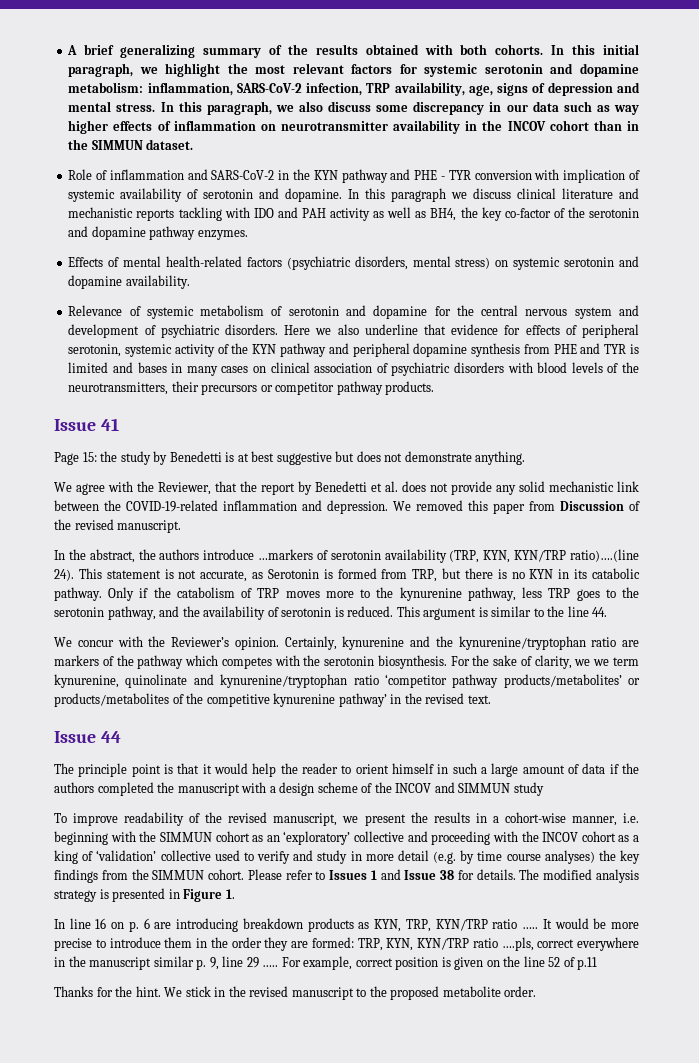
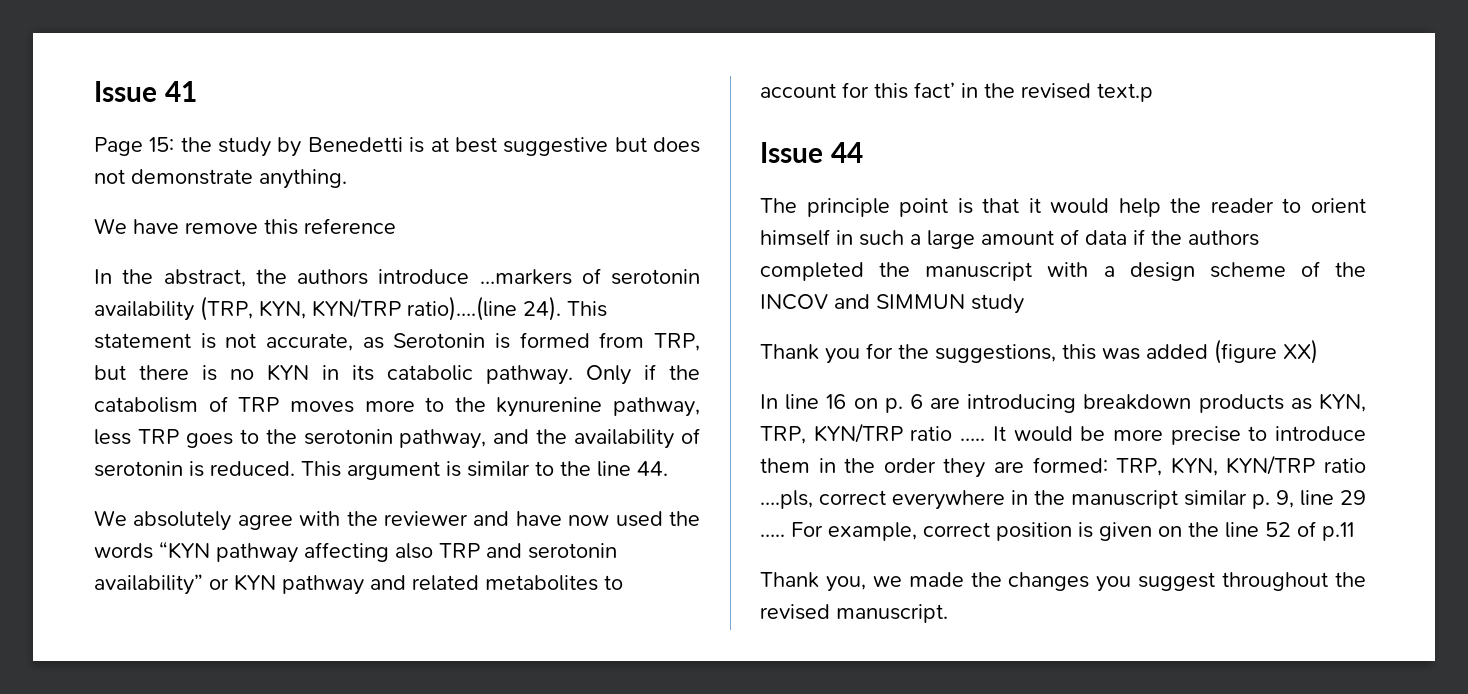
- A brief generalizing summary of the results obtained with both cohorts. In this initial paragraph, we highlight the most relevant factors for systemic serotonin and dopamine metabolism: inflammation, SARS-CoV-2 infection, TRP availability, age, signs of depression and mental stress. In this paragraph, we also discuss some discrepancy in our data such as way higher effects of inflammation on neurotransmitter availability in the INCOV cohort than in the SIMMUN dataset.
- Role of inflammation and SARS-CoV-2 in the KYN pathway and PHE - TYR conversion with implication of systemic availability of serotonin and dopamine. In this paragraph we discuss clinical literature and mechanistic reports tackling with IDO and PAH activity as well as BH4, the key co-factor of the serotonin and dopamine pathway enzymes.
- Effects of mental health-related factors (psychiatric disorders, mental stress) on systemic serotonin and dopamine availability.
- Relevance of systemic metabolism of serotonin and dopamine for the central nervous system and development of psychiatric disorders. Here we also underline that evidence for effects of peripheral serotonin, systemic activity of the KYN pathway and peripheral dopamine synthesis from PHE and TYR is limited and bases in many cases on clinical association of psychiatric disorders with blood levels of the neurotransmitters, their precursors or competitor pathway products.
- We agree with the Reviewer, that the report by Benedetti et al. does not provide any solid mechanistic link between the COVID-19-related inflammation and depression. We removed this paper from Discussion of the revised manuscript.
+ We have remove this reference
- We concur with the Reviewer’s opinion. Certainly, kynurenine and the kynurenine/tryptophan ratio are markers of the pathway which competes with the serotonin biosynthesis. For the sake of clarity, we we term kynurenine, quinolinate and kynurenine/tryptophan ratio ‘competitor pathway products/metabolites’ or products/metabolites of the competitive kynurenine pathway’ in the revised text.
+ We absolutely agree with the reviewer and have now used the words “KYN pathway affecting also TRP and serotonin availability” or KYN pathway and related metabolites to account for this fact’ in the revised text.p
- To improve readability of the revised manuscript, we present the results in a cohort-wise manner, i.e. beginning with the SIMMUN cohort as an ‘exploratory’ collective and proceeding with the INCOV cohort as a king of ‘validation’ collective used to verify and study in more detail (e.g. by time course analyses) the key findings from the SIMMUN cohort. Please refer to Issues 1 and Issue 38 for details. The modified analysis strategy is presented in Figure 1.
+ Thank you for the suggestions, this was added (figure XX)
- Thanks for the hint. We stick in the revised manuscript to the proposed metabolite order.
+ Thank you, we made the changes you suggest throughout the revised manuscript.

